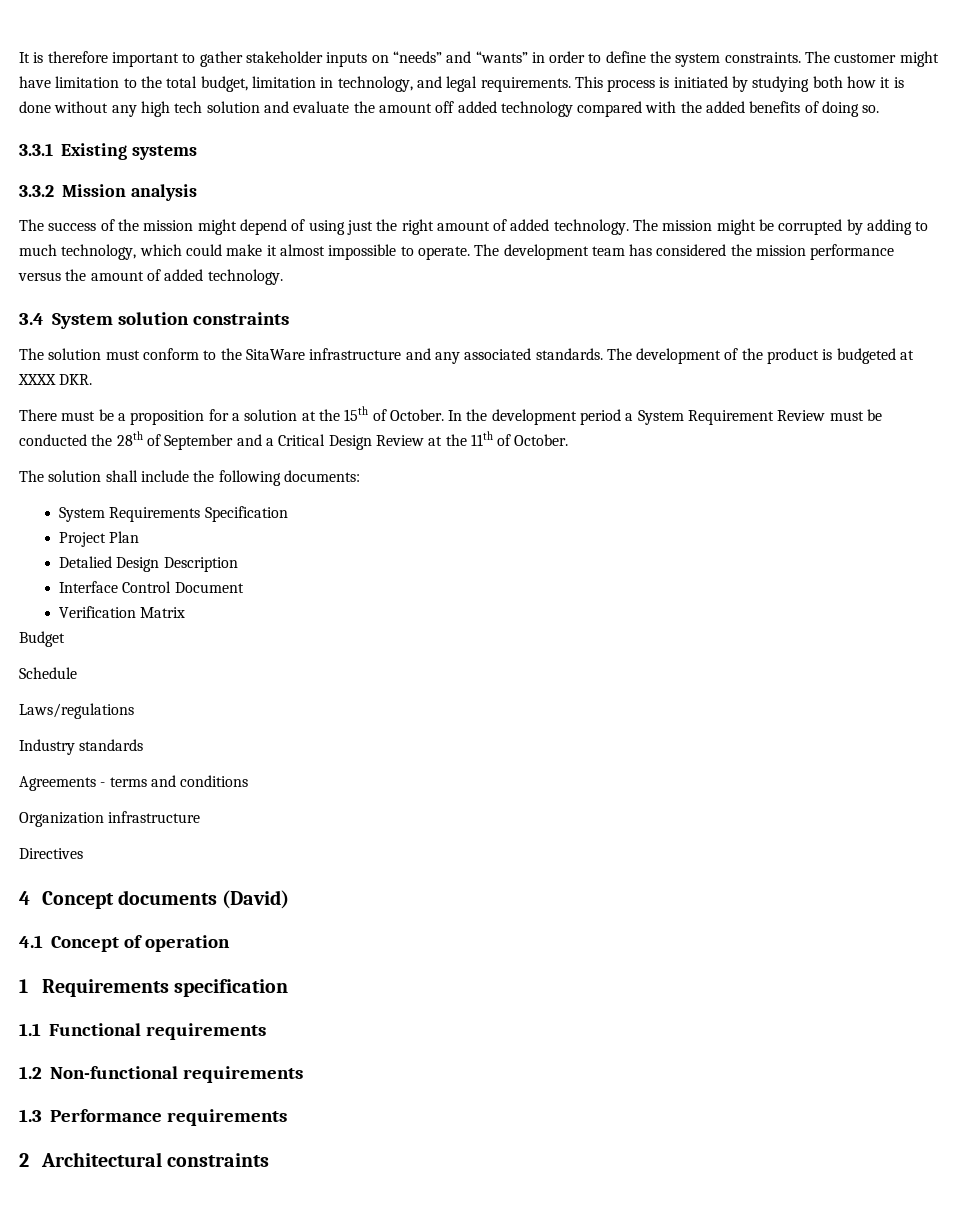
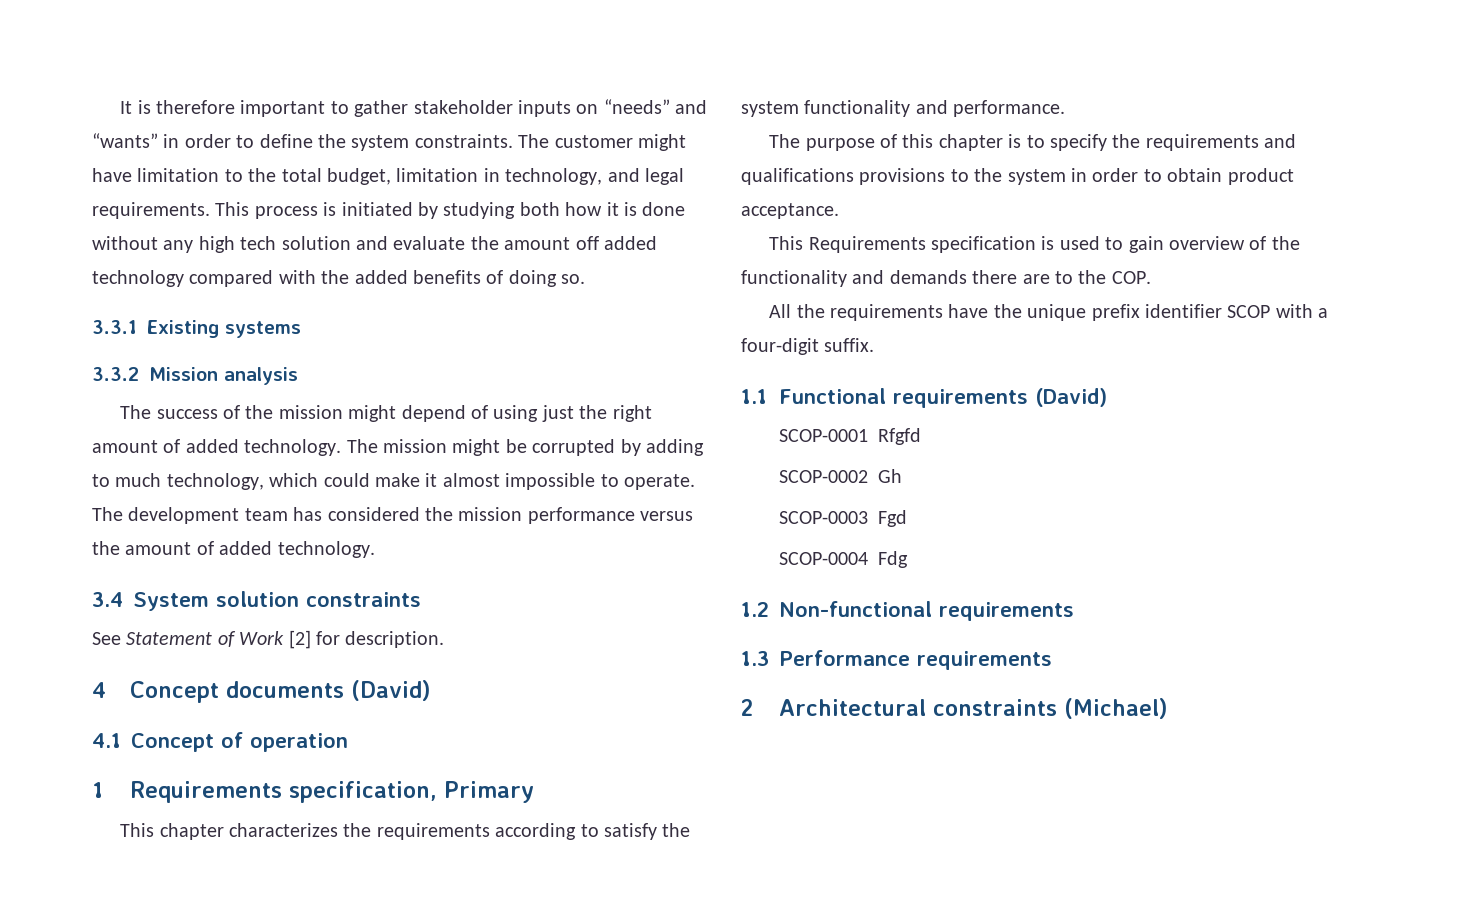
- The solution must conform to the SitaWare infrastructure and any associated standards. The development of the product is budgeted at XXXX DKR.
- There must be a proposition for a solution at the 15th of October. In the development period a System Requirement Review must be conducted the 28th of September and a Critical Design Review at the 11th of October.
- The solution shall include the following documents:
- System Requirements Specification
- Project Plan
- Detalied Design Description
- Interface Control Document
- Verification Matrix
- Budget
- Schedule
- Laws/regulations
- Industry standards
- Agreements - terms and conditions
- Organization infrastructure
- Directives
+ See Statement of Work [2] for description.
- 1 Requirements specification
- 1.1 Functional requirements
+ 1 Requirements specification, Primary
+ This chapter characterizes the requirements according to satisfy the system functionality and performance.
+ The purpose of this chapter is to specify the requirements and qualifications provisions to the system in order to obtain product acceptance.
+ This Requirements specification is used to gain overview of the functionality and demands there are to the COP.
+ All the requirements have the unique prefix identifier SCOP with a four-digit suffix.
+ 1.1 Functional requirements (David)
+ SCOP-0001 Rfgfd
+ SCOP-0002 Gh
+ SCOP-0003 Fgd
+ SCOP-0004 Fdg
- 2 Architectural constraints
+ 2 Architectural constraints (Michael)

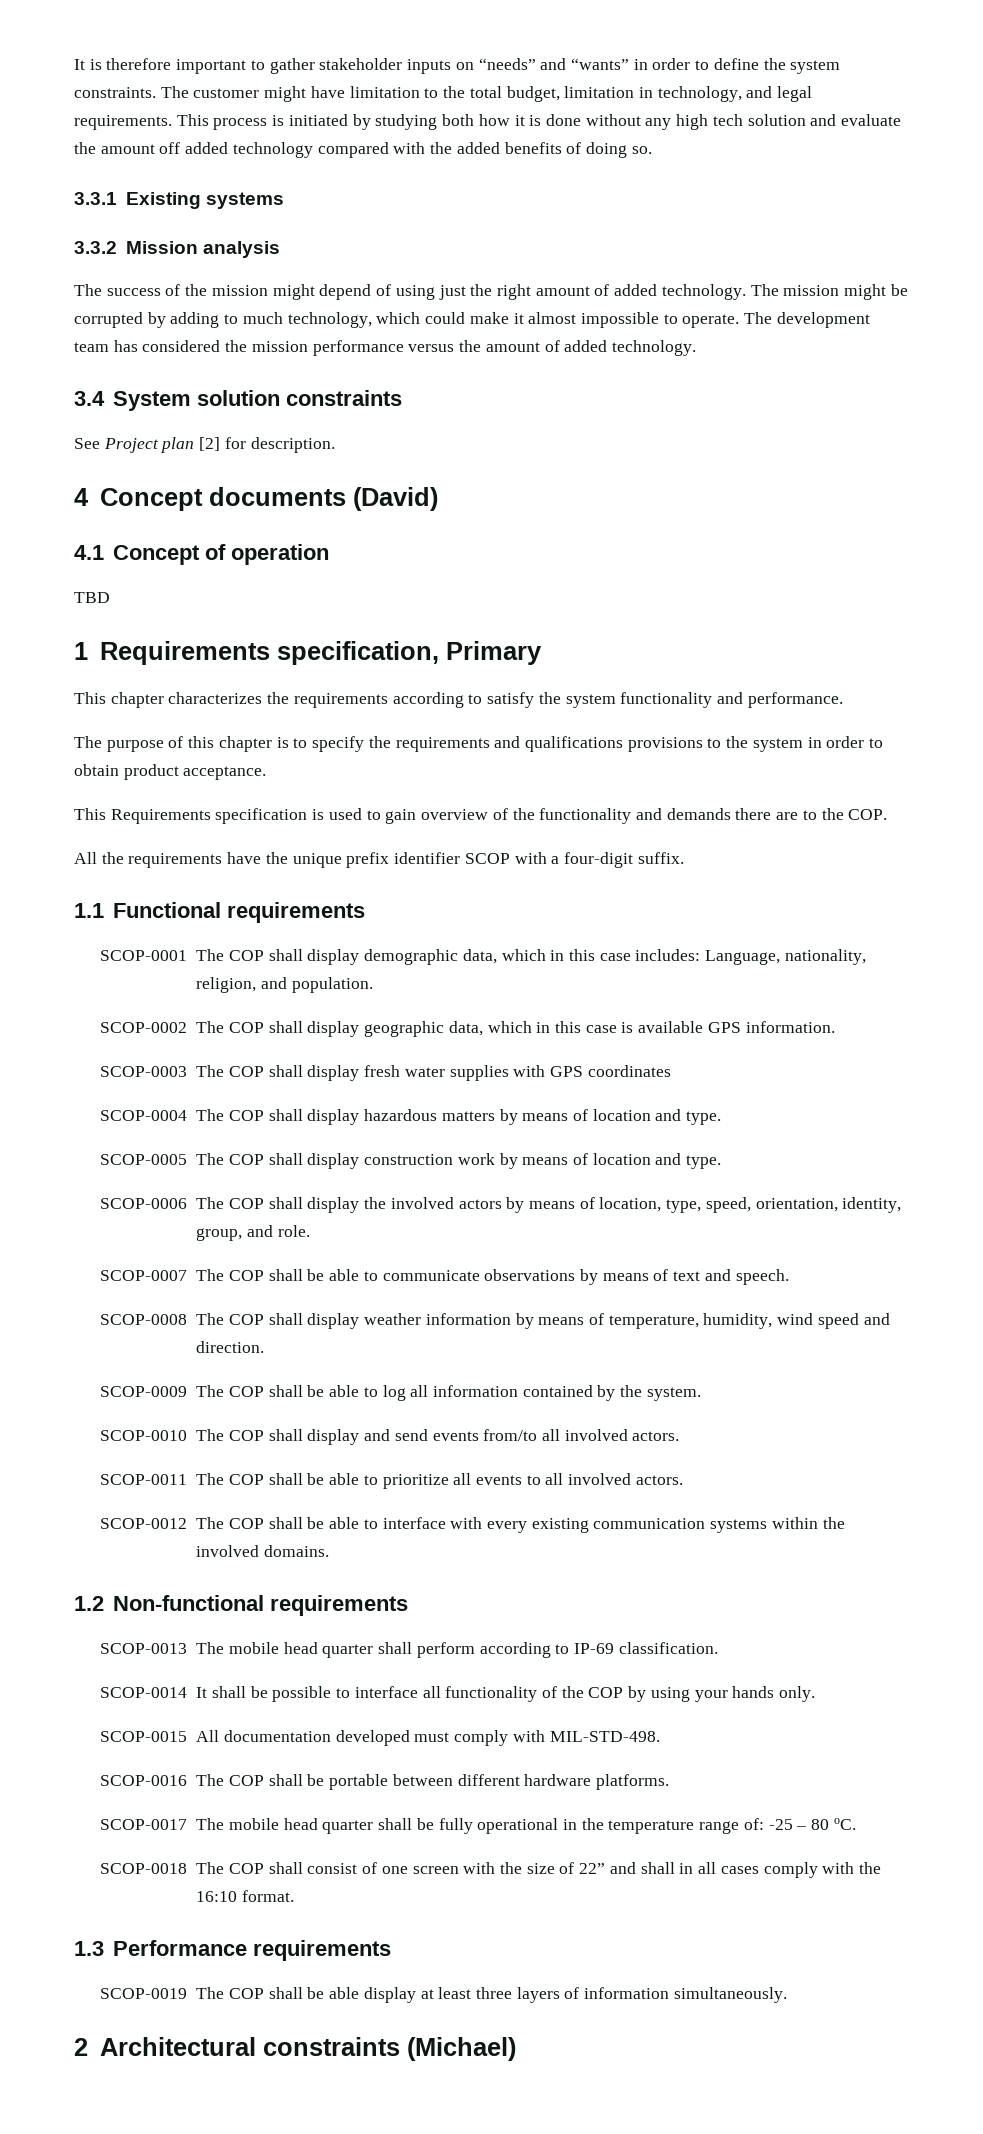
- See Statement of Work [2] for description.
+ See Project plan [2] for description.
+ TBD
- 1.1 Functional requirements (David)
+ 1.1 Functional requirements
- SCOP-0001 Rfgfd
- SCOP-0002 Gh
- SCOP-0003 Fgd
- SCOP-0004 Fdg
+ SCOP-0001 The COP shall display demographic data, which in this case includes: Language, nationality, religion, and population.
+ SCOP-0002 The COP shall display geographic data, which in this case is available GPS information.
+ SCOP-0003 The COP shall display fresh water supplies with GPS coordinates
+ SCOP-0004 The COP shall display hazardous matters by means of location and type.
+ SCOP-0005 The COP shall display construction work by means of location and type.
+ SCOP-0006 The COP shall display the involved actors by means of location, type, speed, orientation, identity, group, and role.
+ SCOP-0007 The COP shall be able to communicate observations by means of text and speech.
+ SCOP-0008 The COP shall display weather information by means of temperature, humidity, wind speed and direction.
+ SCOP-0009 The COP shall be able to log all information contained by the system.
+ SCOP-0010 The COP shall display and send events from/to all involved actors.
+ SCOP-0011 The COP shall be able to prioritize all events to all involved actors.
+ SCOP-0012 The COP shall be able to interface with every existing communication systems within the involved domains.
  1.2 Non-functional requirements
+ SCOP-0013 The mobile head quarter shall perform according to IP-69 classification.
+ SCOP-0014 It shall be possible to interface all functionality of the COP by using your hands only.
+ SCOP-0015 All documentation developed must comply with MIL-STD-498.
+ SCOP-0016 The COP shall be portable between different hardware platforms.
+ SCOP-0017 The mobile head quarter shall be fully operational in the temperature range of: -25 – 80 oC.
+ SCOP-0018 The COP shall consist of one screen with the size of 22” and shall in all cases comply with the 16:10 format.
  1.3 Performance requirements
+ SCOP-0019 The COP shall be able display at least three layers of information simultaneously.

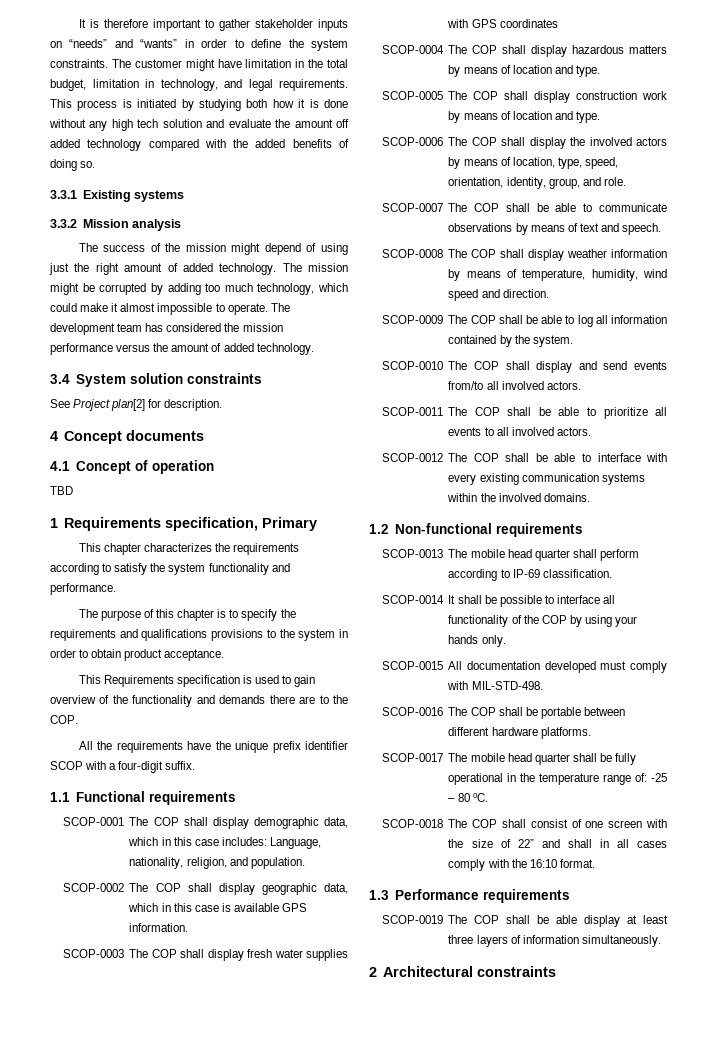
- The customer might have limitation to the total budget, limitation in technology, and legal requirements.
+ The customer might have limitation in the total budget, limitation in technology, and legal requirements.
- The mission might be corrupted by adding to much technology, which could make it almost impossible to operate.
+ The mission might be corrupted by adding too much technology, which could make it almost impossible to operate.
- See Project plan [2] for description.
+ See Project plan[2] for description.
- 4 Concept documents (David)
+ 4 Concept documents
- 2 Architectural constraints (Michael)
+ 2 Architectural constraints

